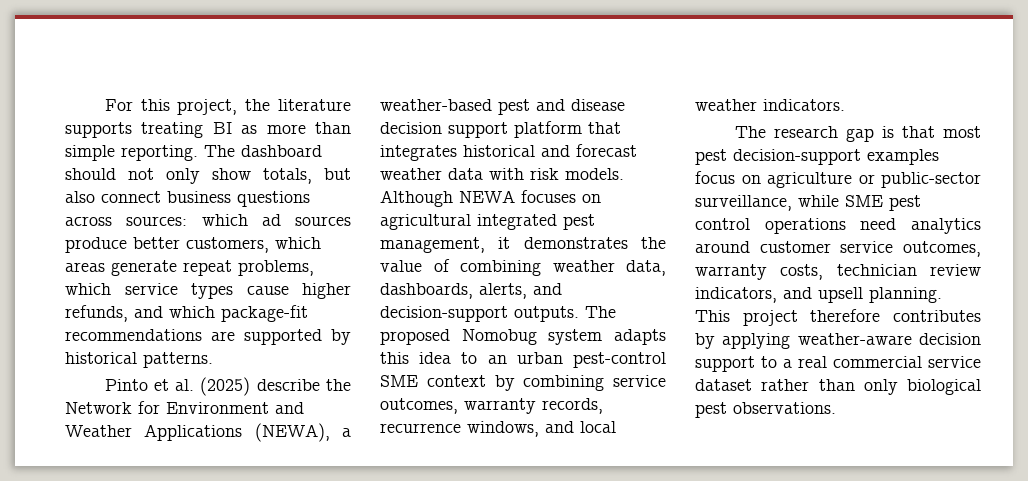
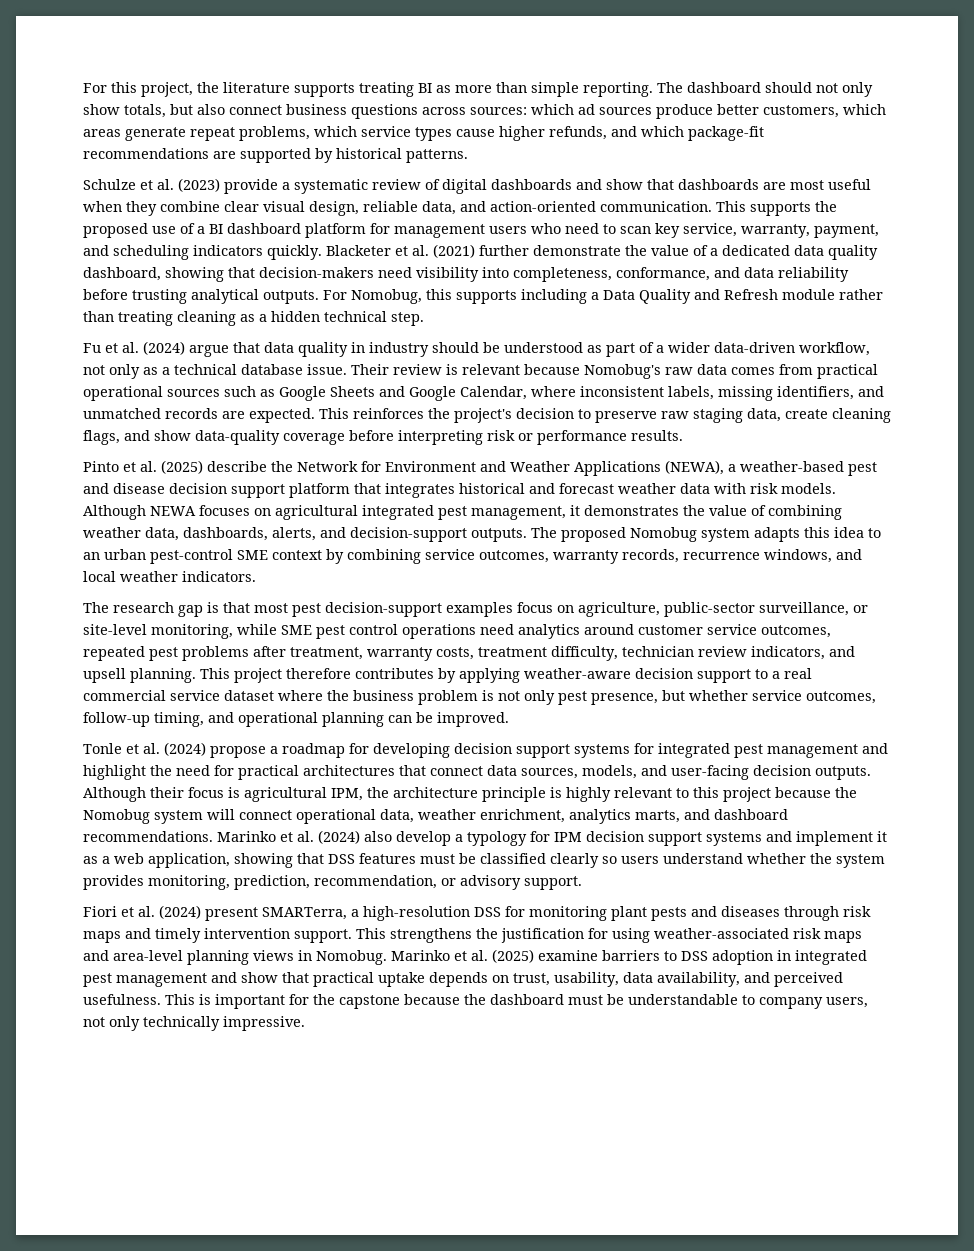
+ Schulze et al. (2023) provide a systematic review of digital dashboards and show that dashboards are most useful when they combine clear visual design, reliable data, and action-oriented communication. This supports the proposed use of a BI dashboard platform for management users who need to scan key service, warranty, payment, and scheduling indicators quickly. Blacketer et al. (2021) further demonstrate the value of a dedicated data quality dashboard, showing that decision-makers need visibility into completeness, conformance, and data reliability before trusting analytical outputs. For Nomobug, this supports including a Data Quality and Refresh module rather than treating cleaning as a hidden technical step.
+ Fu et al. (2024) argue that data quality in industry should be understood as part of a wider data-driven workflow, not only as a technical database issue. Their review is relevant because Nomobug's raw data comes from practical operational sources such as Google Sheets and Google Calendar, where inconsistent labels, missing identifiers, and unmatched records are expected. This reinforces the project's decision to preserve raw staging data, create cleaning flags, and show data-quality coverage before interpreting risk or performance results.
- The research gap is that most pest decision-support examples focus on agriculture or public-sector surveillance, while SME pest control operations need analytics around customer service outcomes, warranty costs, technician review indicators, and upsell planning.
+ The research gap is that most pest decision-support examples focus on agriculture, public-sector surveillance, or site-level monitoring, while SME pest control operations need analytics around customer service outcomes, repeated pest problems after treatment, warranty costs, treatment difficulty, technician review indicators, and upsell planning.
- This project therefore contributes by applying weather-aware decision support to a real commercial service dataset rather than only biological pest observations.
+ This project therefore contributes by applying weather-aware decision support to a real commercial service dataset where the business problem is not only pest presence, but whether service outcomes, follow-up timing, and operational planning can be improved.
+ Tonle et al. (2024) propose a roadmap for developing decision support systems for integrated pest management and highlight the need for practical architectures that connect data sources, models, and user-facing decision outputs. Although their focus is agricultural IPM, the architecture principle is highly relevant to this project because the Nomobug system will connect operational data, weather enrichment, analytics marts, and dashboard recommendations. Marinko et al. (2024) also develop a typology for IPM decision support systems and implement it as a web application, showing that DSS features must be classified clearly so users understand whether the system provides monitoring, prediction, recommendation, or advisory support.
+ Fiori et al. (2024) present SMARTerra, a high-resolution DSS for monitoring plant pests and diseases through risk maps and timely intervention support. This strengthens the justification for using weather-associated risk maps and area-level planning views in Nomobug. Marinko et al. (2025) examine barriers to DSS adoption in integrated pest management and show that practical uptake depends on trust, usability, data availability, and perceived usefulness. This is important for the capstone because the dashboard must be understandable to company users, not only technically impressive.

